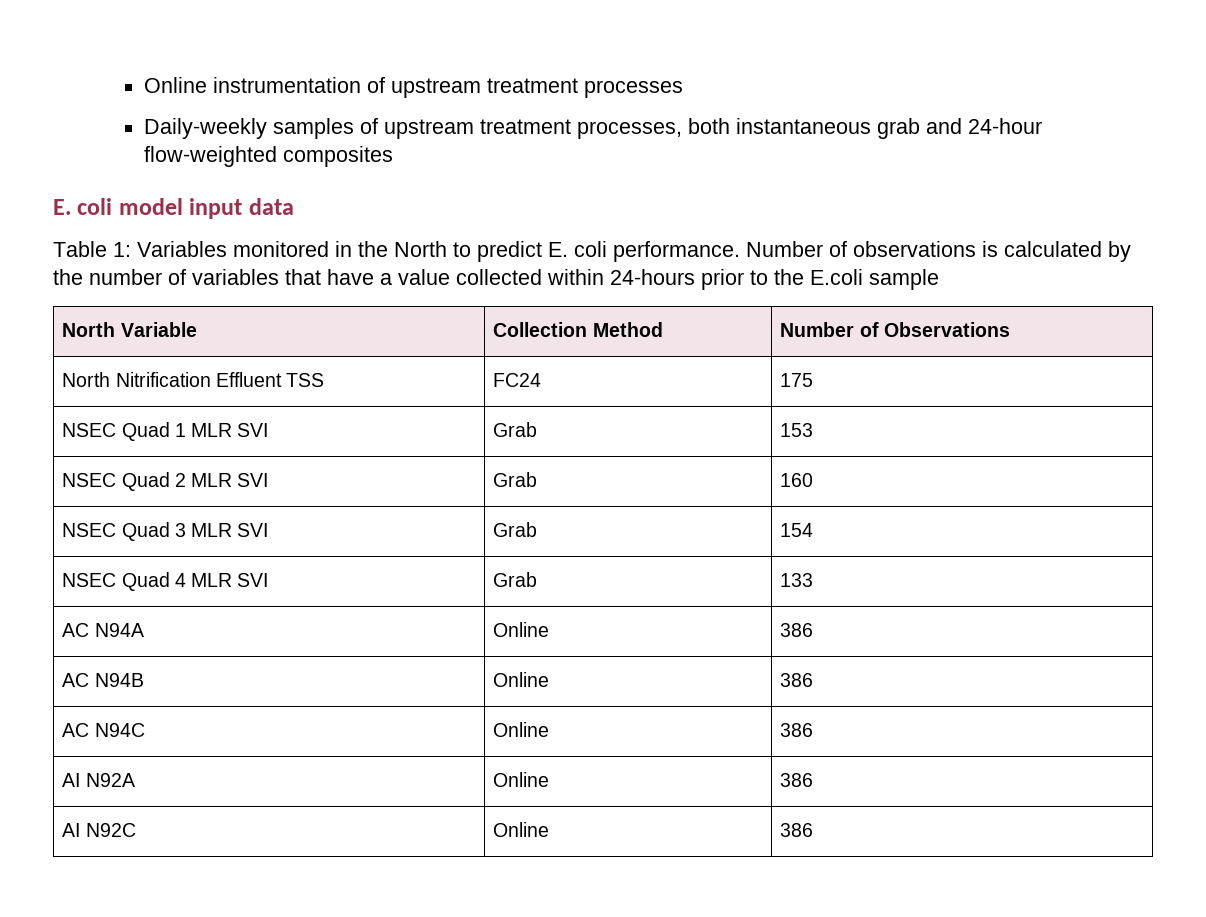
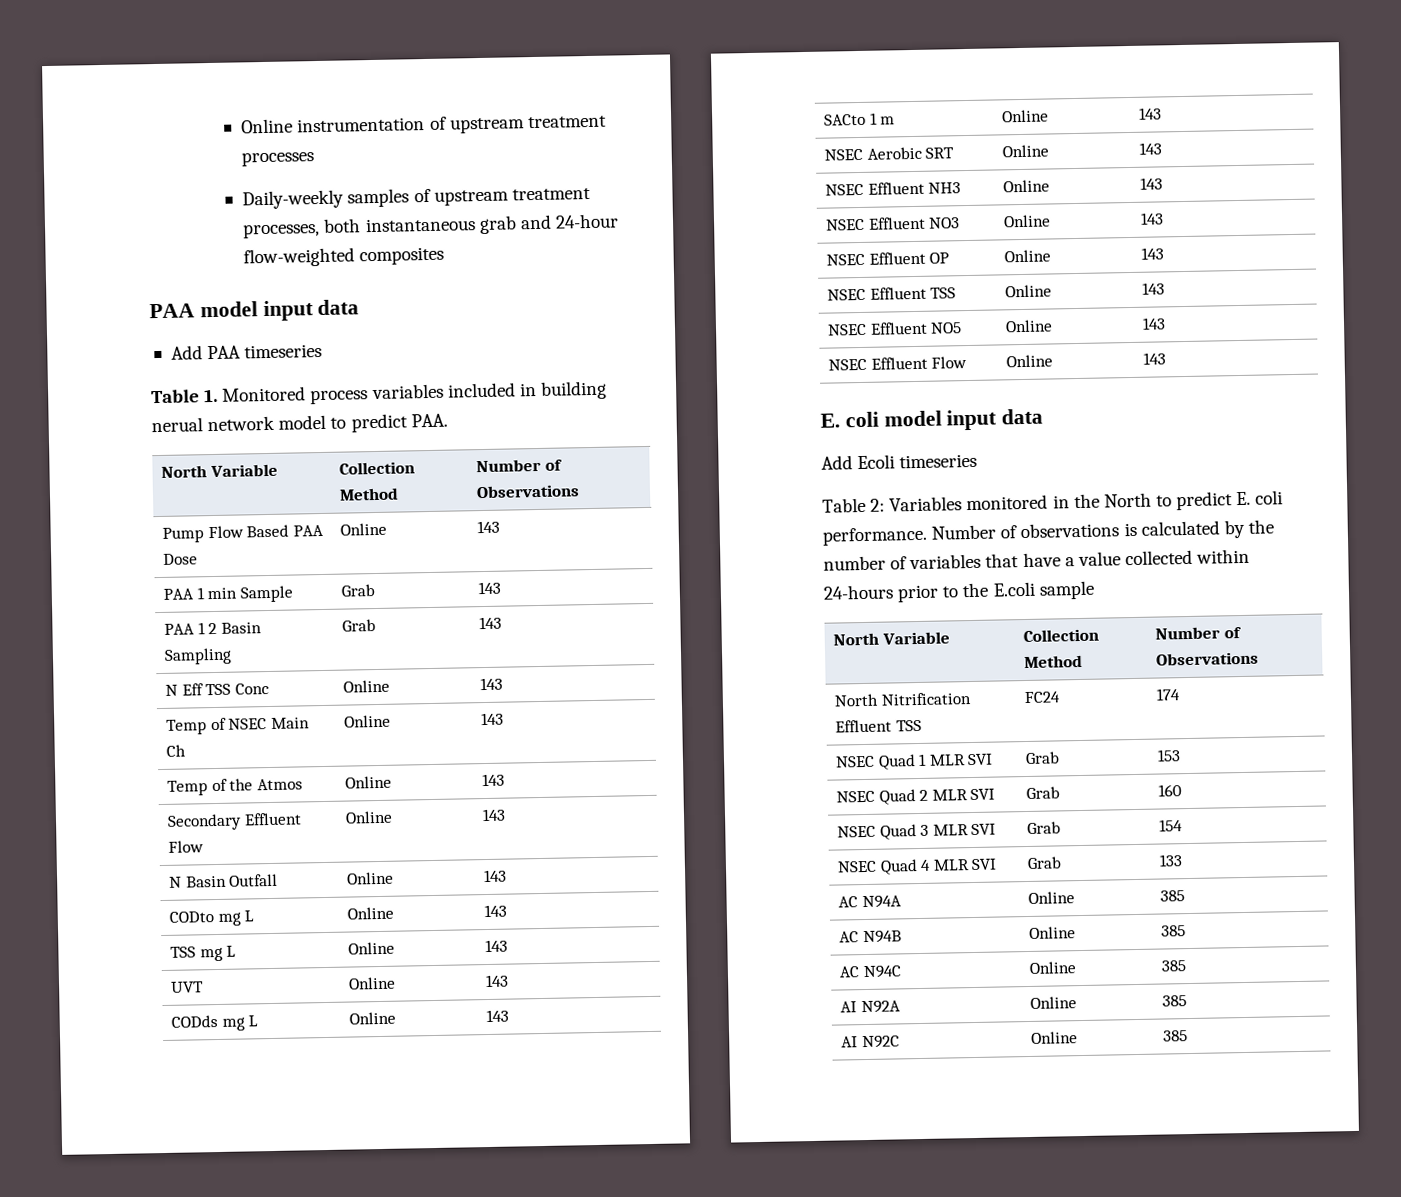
+ PAA model input data
+ Add PAA timeseries
+ Table 1. Monitored process variables included in building nerual network model to predict PAA.
+ North Variable | Collection Method | Number of Observations
+ Pump Flow Based PAA Dose | Online | 143
+ PAA 1 min Sample | Grab | 143
+ PAA 1 2 Basin Sampling | Grab | 143
+ N Eff TSS Conc | Online | 143
+ Temp of NSEC Main Ch | Online | 143
+ Temp of the Atmos | Online | 143
+ Secondary Effluent Flow | Online | 143
+ N Basin Outfall | Online | 143
+ CODto mg L | Online | 143
+ TSS mg L | Online | 143
+ UVT | Online | 143
+ CODds mg L | Online | 143
+ SACto 1 m | Online | 143
+ NSEC Aerobic SRT | Online | 143
+ NSEC Effluent NH3 | Online | 143
+ NSEC Effluent NO3 | Online | 143
+ NSEC Effluent OP | Online | 143
+ NSEC Effluent TSS | Online | 143
+ NSEC Effluent NO5 | Online | 143
+ NSEC Effluent Flow | Online | 143
- Table 1: Variables monitored in the North to predict E. coli performance.
+ Add Ecoli timeseries
+ Table 2: Variables monitored in the North to predict E. coli performance.
- North Nitrification Effluent TSS | FC24 | 175
+ North Nitrification Effluent TSS | FC24 | 174
- AC N94A | Online | 386
+ AC N94A | Online | 385
- AC N94B | Online | 386
+ AC N94B | Online | 385
- AC N94C | Online | 386
+ AC N94C | Online | 385
- AI N92A | Online | 386
+ AI N92A | Online | 385
- AI N92C | Online | 386
+ AI N92C | Online | 385

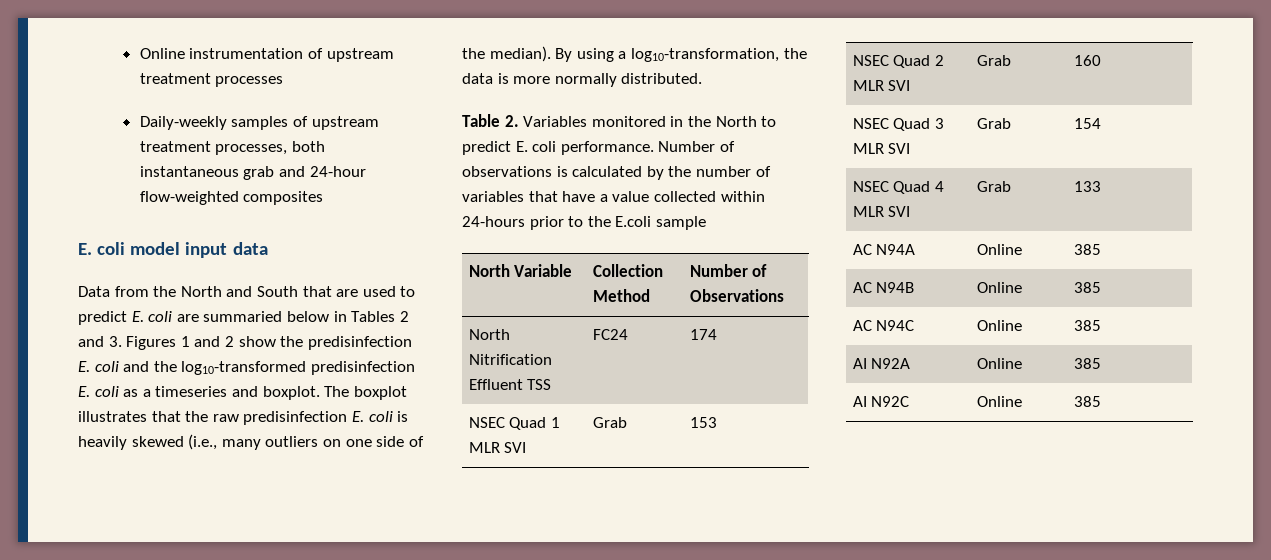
- PAA model input data
- Add PAA timeseries
- Table 1. Monitored process variables included in building nerual network model to predict PAA.
- North Variable | Collection Method | Number of Observations
- Pump Flow Based PAA Dose | Online | 143
- PAA 1 min Sample | Grab | 143
- PAA 1 2 Basin Sampling | Grab | 143
- N Eff TSS Conc | Online | 143
- Temp of NSEC Main Ch | Online | 143
- Temp of the Atmos | Online | 143
- Secondary Effluent Flow | Online | 143
- N Basin Outfall | Online | 143
- CODto mg L | Online | 143
- TSS mg L | Online | 143
- UVT | Online | 143
- CODds mg L | Online | 143
- SACto 1 m | Online | 143
- NSEC Aerobic SRT | Online | 143
- NSEC Effluent NH3 | Online | 143
- NSEC Effluent NO3 | Online | 143
- NSEC Effluent OP | Online | 143
- NSEC Effluent TSS | Online | 143
- NSEC Effluent NO5 | Online | 143
- NSEC Effluent Flow | Online | 143
- Add Ecoli timeseries
- Table 2: Variables monitored in the North to predict E. coli performance.
+ Data from the North and South that are used to predict E. coli are summaried below in Tables 2 and 3. Figures 1 and 2 show the predisinfection E. coli and the log10-transformed predisinfection E. coli as a timeseries and boxplot. The boxplot illustrates that the raw predisinfection E. coli is heavily skewed (i.e., many outliers on one side of the median). By using a log10-transformation, the data is more normally distributed.
+ Table 2. Variables monitored in the North to predict E. coli performance.

